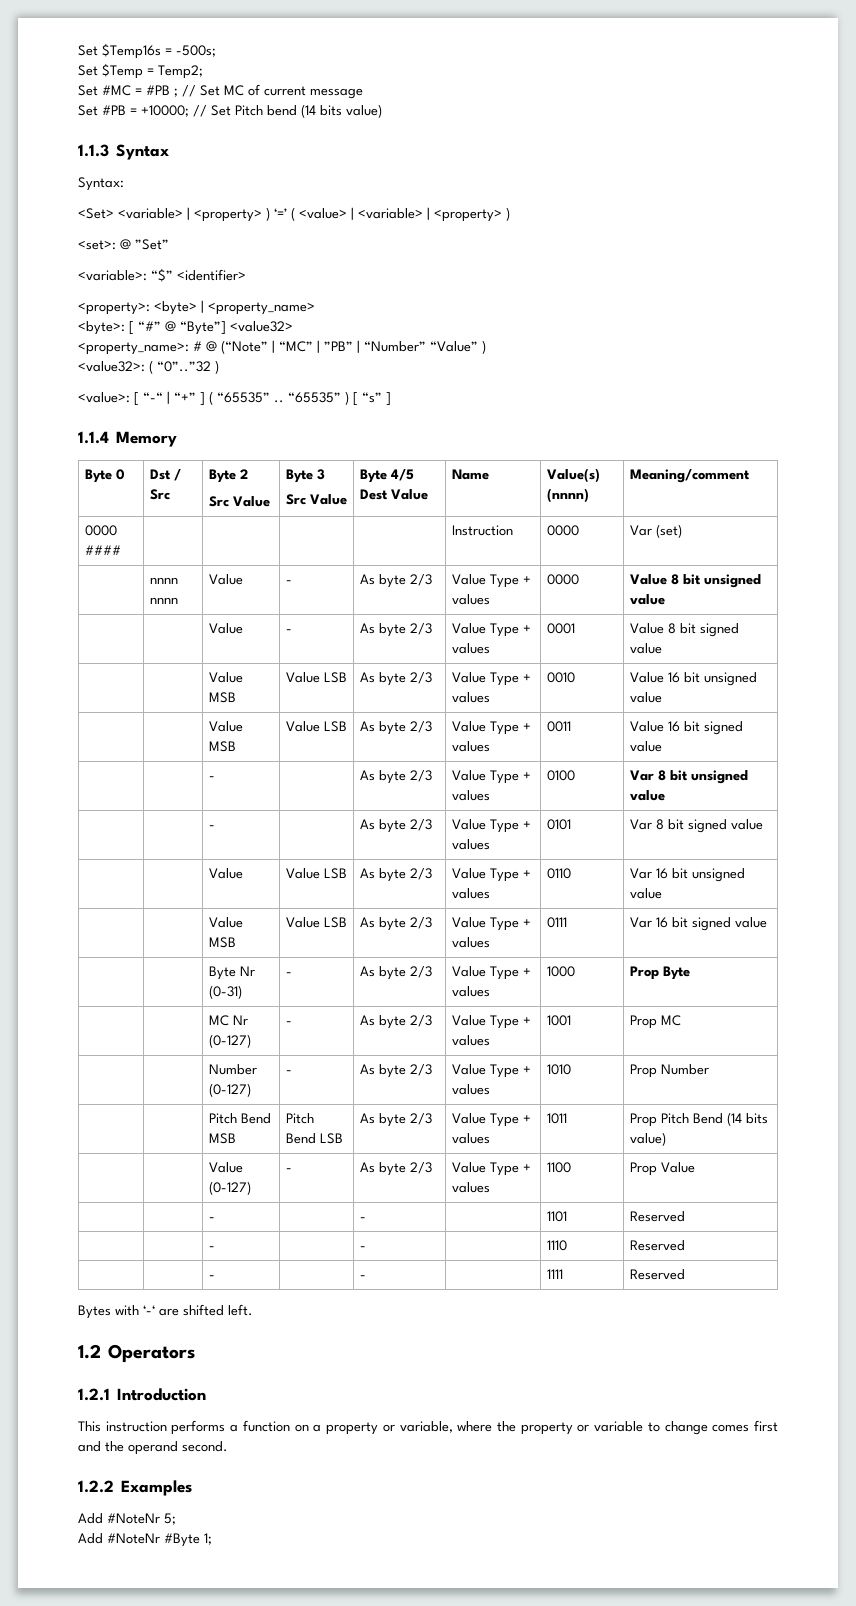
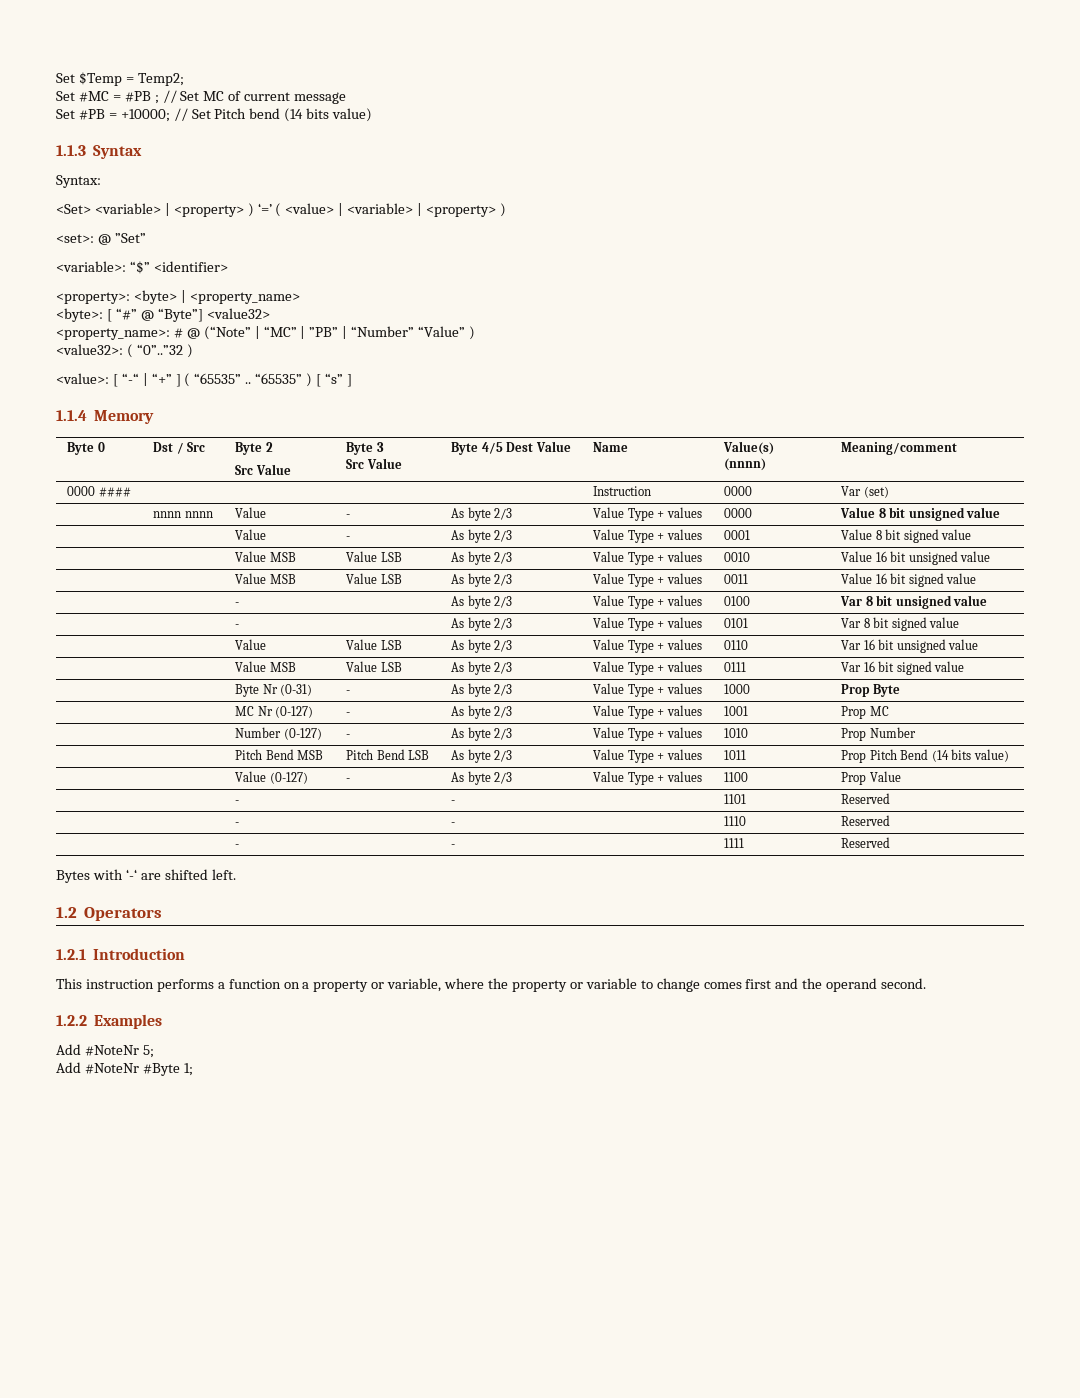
- Set $Temp16s = -500s;

